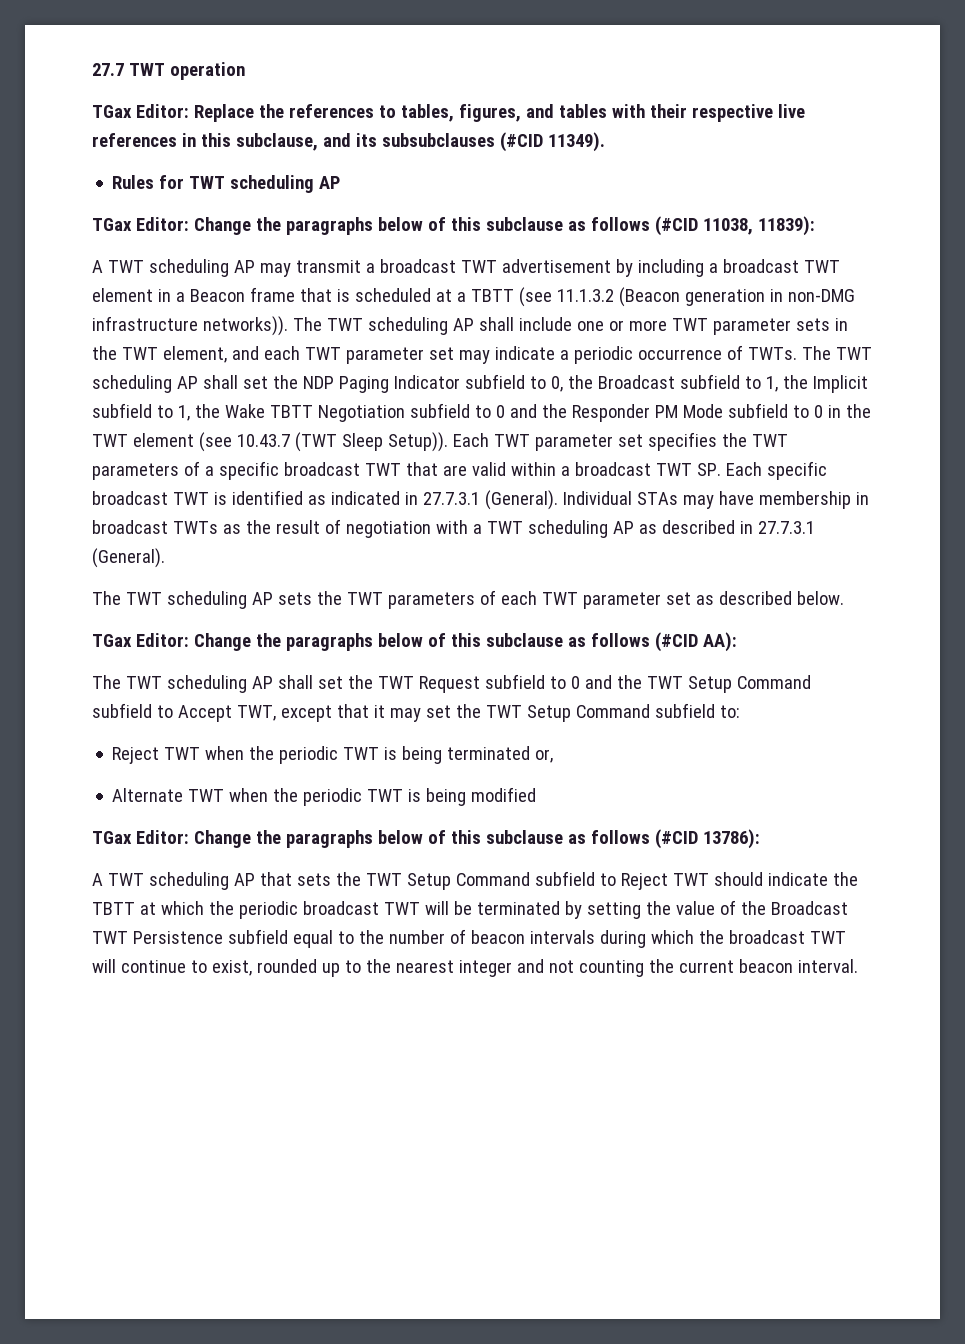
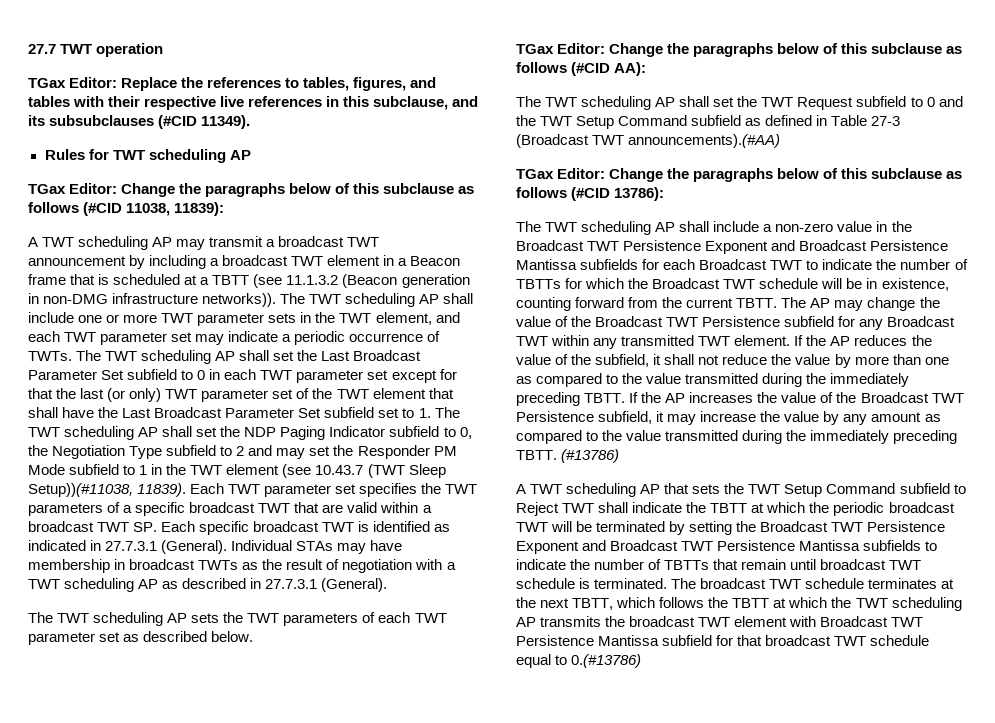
- A TWT scheduling AP may transmit a broadcast TWT advertisement by including a broadcast TWT element in a Beacon frame that is scheduled at a TBTT (see 11.1.3.2 (Beacon generation in non-DMG infrastructure networks)).
+ A TWT scheduling AP may transmit a broadcast TWT announcement by including a broadcast TWT element in a Beacon frame that is scheduled at a TBTT (see 11.1.3.2 (Beacon generation in non-DMG infrastructure networks)).
- The TWT scheduling AP shall set the NDP Paging Indicator subfield to 0, the Broadcast subfield to 1, the Implicit subfield to 1, the Wake TBTT Negotiation subfield to 0 and the Responder PM Mode subfield to 0 in the TWT element (see 10.43.7 (TWT Sleep Setup)).
+ The TWT scheduling AP shall set the Last Broadcast Parameter Set subfield to 0 in each TWT parameter set except for that the last (or only) TWT parameter set of the TWT element that shall have the Last Broadcast Parameter Set subfield set to 1. The TWT scheduling AP shall set the NDP Paging Indicator subfield to 0, the Negotiation Type subfield to 2 and may set the Responder PM Mode subfield to 1 in the TWT element (see 10.43.7 (TWT Sleep Setup))(#11038, 11839).
- The TWT scheduling AP shall set the TWT Request subfield to 0 and the TWT Setup Command subfield to Accept TWT, except that it may set the TWT Setup Command subfield to:
- Reject TWT when the periodic TWT is being terminated or,
- Alternate TWT when the periodic TWT is being modified
+ The TWT scheduling AP shall set the TWT Request subfield to 0 and the TWT Setup Command subfield as defined in Table 27-3 (Broadcast TWT announcements).(#AA)
+ The TWT scheduling AP shall include a non-zero value in the Broadcast TWT Persistence Exponent and Broadcast Persistence Mantissa subfields for each Broadcast TWT to indicate the number of TBTTs for which the Broadcast TWT schedule will be in existence, counting forward from the current TBTT. The AP may change the value of the Broadcast TWT Persistence subfield for any Broadcast TWT within any transmitted TWT element. If the AP reduces the value of the subfield, it shall not reduce the value by more than one as compared to the value transmitted during the immediately preceding TBTT. If the AP increases the value of the Broadcast TWT Persistence subfield, it may increase the value by any amount as compared to the value transmitted during the immediately preceding TBTT. (#13786)
- A TWT scheduling AP that sets the TWT Setup Command subfield to Reject TWT should indicate the TBTT at which the periodic broadcast TWT will be terminated by setting the value of the Broadcast TWT Persistence subfield equal to the number of beacon intervals during which the broadcast TWT will continue to exist, rounded up to the nearest integer and not counting the current beacon interval.
+ A TWT scheduling AP that sets the TWT Setup Command subfield to Reject TWT shall indicate the TBTT at which the periodic broadcast TWT will be terminated by setting the Broadcast TWT Persistence Exponent and Broadcast TWT Persistence Mantissa subfields to indicate the number of TBTTs that remain until broadcast TWT schedule is terminated. The broadcast TWT schedule terminates at the next TBTT, which follows the TBTT at which the TWT scheduling AP transmits the broadcast TWT element with Broadcast TWT Persistence Mantissa subfield for that broadcast TWT schedule equal to 0.(#13786)

